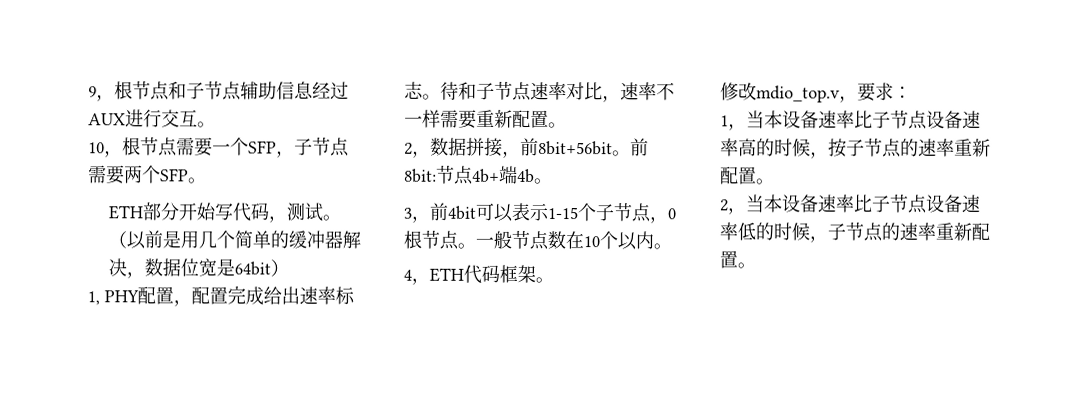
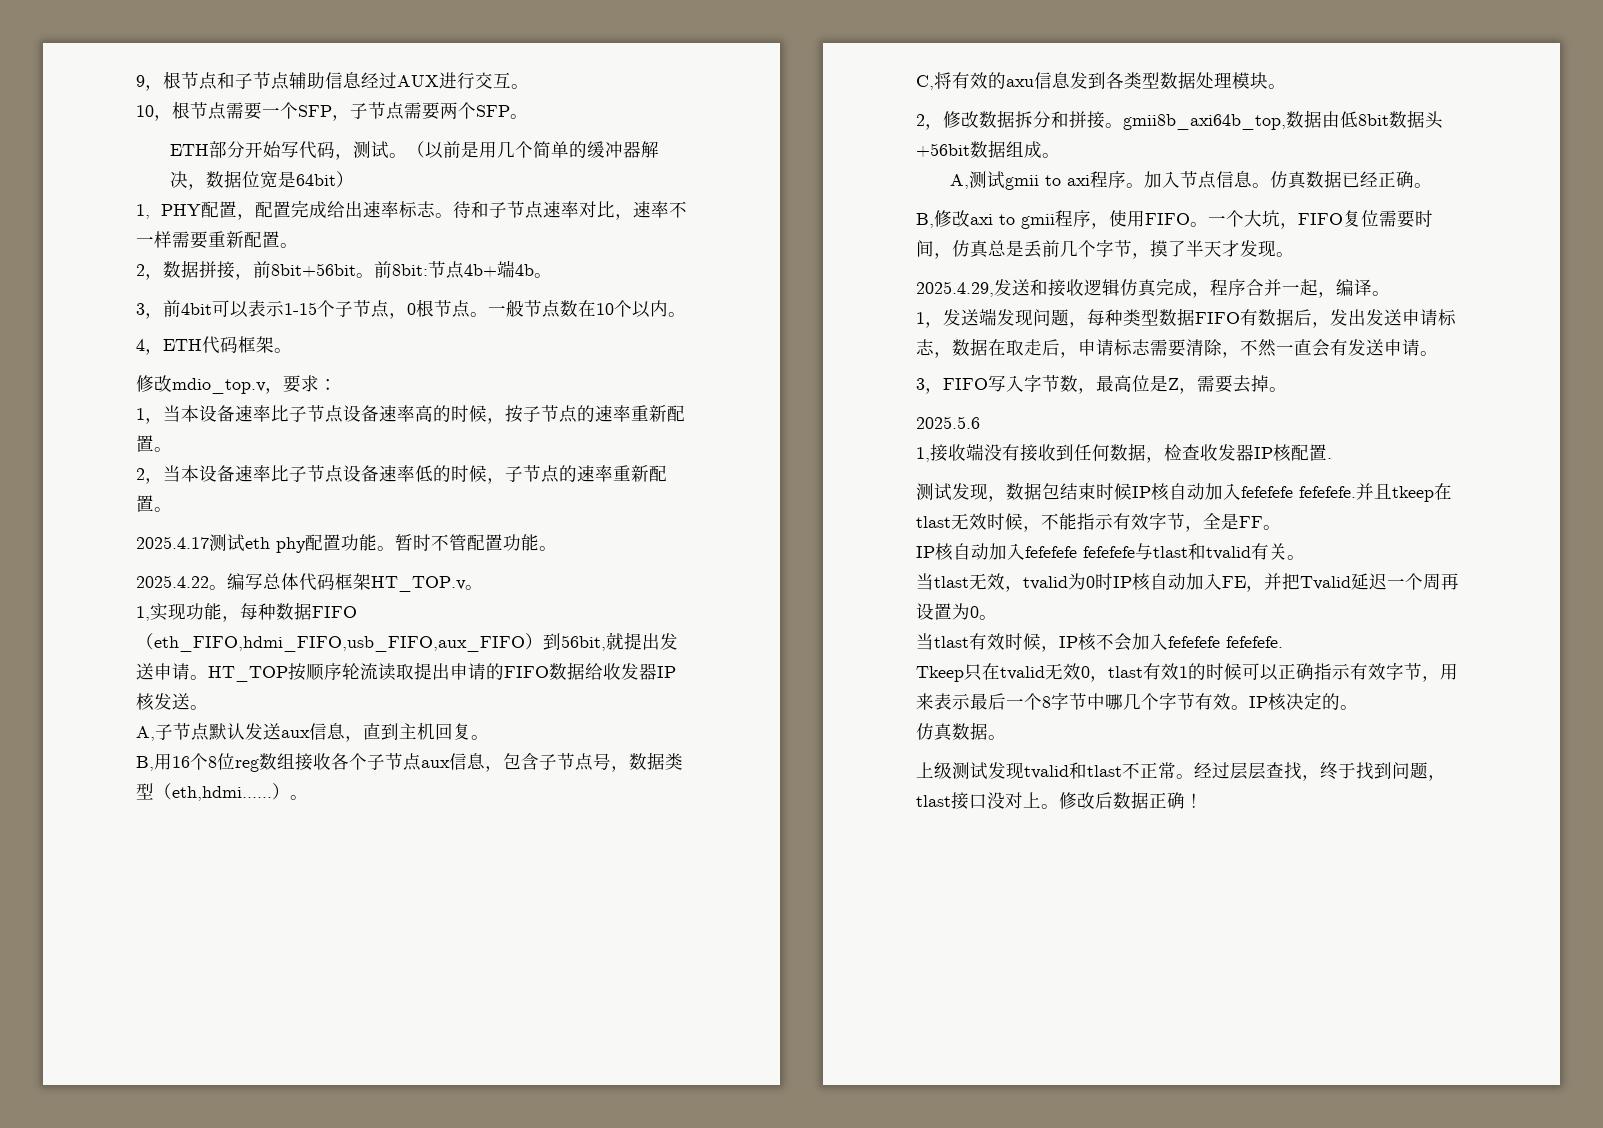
+ 2025.4.17测试eth phy配置功能。暂时不管配置功能。
+ 2025.4.22。编写总体代码框架HT_TOP.v。
+ 1,实现功能，每种数据FIFO（eth_FIFO,hdmi_FIFO,usb_FIFO,aux_FIFO）到56bit,就提出发送申请。HT_TOP按顺序轮流读取提出申请的FIFO数据给收发器IP核发送。
+ A,子节点默认发送aux信息，直到主机回复。
+ B,用16个8位reg数组接收各个子节点aux信息，包含子节点号，数据类型（eth,hdmi……）。
+ C,将有效的axu信息发到各类型数据处理模块。
+ 2，修改数据拆分和拼接。gmii8b_axi64b_top,数据由低8bit数据头+56bit数据组成。
+ A,测试gmii to axi程序。加入节点信息。仿真数据已经正确。
+ B,修改axi to gmii程序，使用FIFO。一个大坑，FIFO复位需要时间，仿真总是丢前几个字节，摸了半天才发现。
+ 2025.4.29,发送和接收逻辑仿真完成，程序合并一起，编译。
+ 1，发送端发现问题，每种类型数据FIFO有数据后，发出发送申请标志，数据在取走后，申请标志需要清除，不然一直会有发送申请。
+ 3，FIFO写入字节数，最高位是Z，需要去掉。
+ 2025.5.6
+ 1,接收端没有接收到任何数据，检查收发器IP核配置.
+ 测试发现，数据包结束时候IP核自动加入fefefefe fefefefe.并且tkeep在tlast无效时候，不能指示有效字节，全是FF。
+ IP核自动加入fefefefe fefefefe与tlast和tvalid有关。
+ 当tlast无效，tvalid为0时IP核自动加入FE，并把Tvalid延迟一个周再设置为0。
+ 当tlast有效时候，IP核不会加入fefefefe fefefefe.
+ Tkeep只在tvalid无效0，tlast有效1的时候可以正确指示有效字节，用来表示最后一个8字节中哪几个字节有效。IP核决定的。
+ 仿真数据。
+ 上级测试发现tvalid和tlast不正常。经过层层查找，终于找到问题，tlast接口没对上。修改后数据正确！

